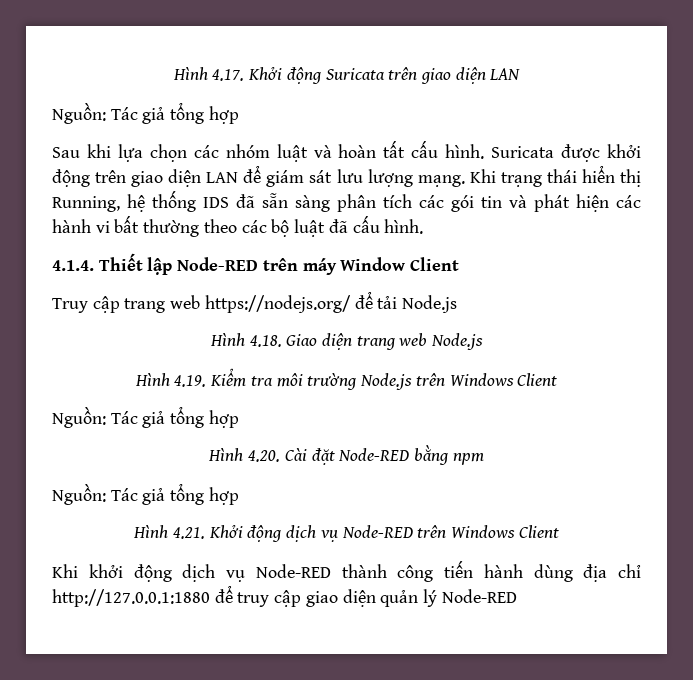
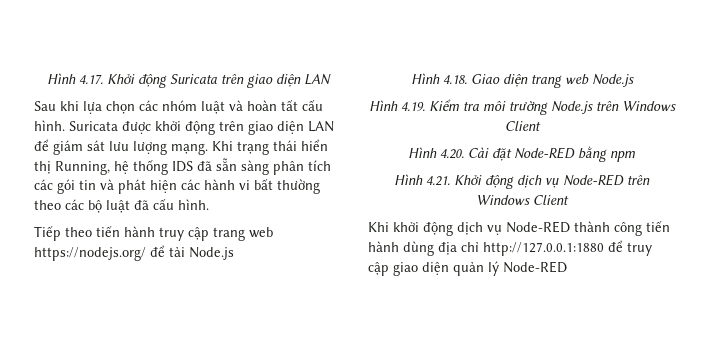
  Hình 4.17. Khởi động Suricata trên giao diện LAN
- Nguồn: Tác giả tổng hợp
- 4.1.4. Thiết lập Node-RED trên máy Window Client
- Truy cập trang web https://nodejs.org/ để tải Node.js
+ Tiếp theo tiến hành truy cập trang web https://nodejs.org/ để tải Node.js
  Hình 4.19. Kiểm tra môi trường Node.js trên Windows Client
- Nguồn: Tác giả tổng hợp
  Hình 4.20. Cài đặt Node-RED bằng npm
- Nguồn: Tác giả tổng hợp

